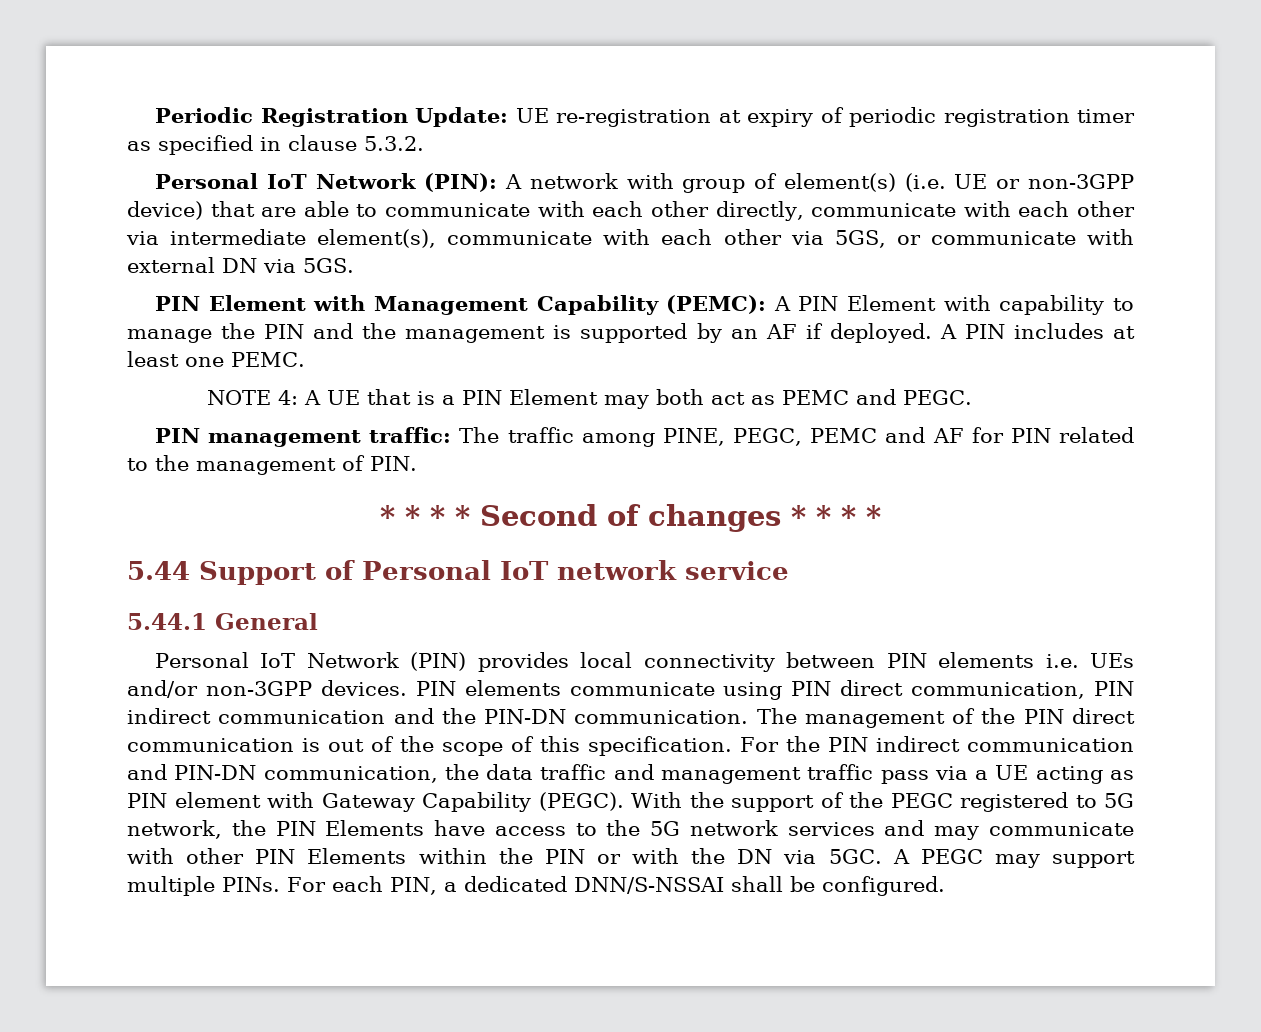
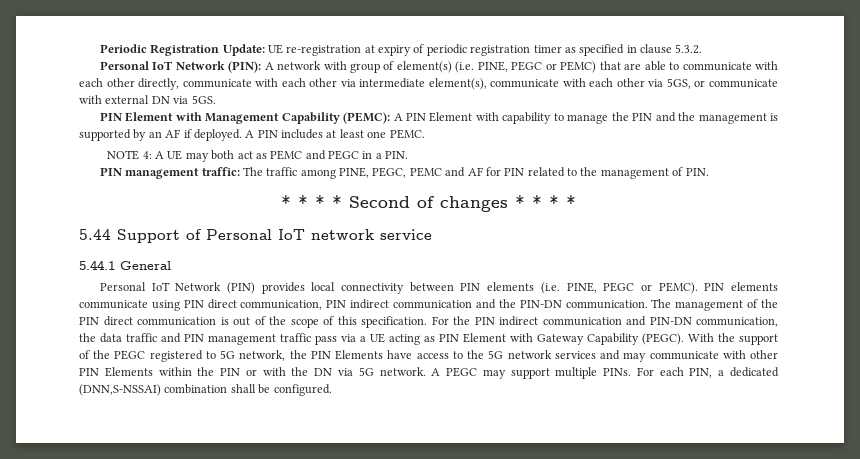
- Personal IoT Network (PIN): A network with group of element(s) (i.e. UE or non-3GPP device) that are able to communicate with each other directly, communicate with each other via intermediate element(s), communicate with each other via 5GS, or communicate with external DN via 5GS.
+ Personal IoT Network (PIN): A network with group of element(s) (i.e. PINE, PEGC or PEMC) that are able to communicate with each other directly, communicate with each other via intermediate element(s), communicate with each other via 5GS, or communicate with external DN via 5GS.
- NOTE 4: A UE that is a PIN Element may both act as PEMC and PEGC.
+ NOTE 4: A UE may both act as PEMC and PEGC in a PIN.
- Personal IoT Network (PIN) provides local connectivity between PIN elements i.e. UEs and/or non-3GPP devices.
+ Personal IoT Network (PIN) provides local connectivity between PIN elements (i.e. PINE, PEGC or PEMC).
- For the PIN indirect communication and PIN-DN communication, the data traffic and management traffic pass via a UE acting as PIN element with Gateway Capability (PEGC).
+ For the PIN indirect communication and PIN-DN communication, the data traffic and PIN management traffic pass via a UE acting as PIN Element with Gateway Capability (PEGC).
- With the support of the PEGC registered to 5G network, the PIN Elements have access to the 5G network services and may communicate with other PIN Elements within the PIN or with the DN via 5GC.
+ With the support of the PEGC registered to 5G network, the PIN Elements have access to the 5G network services and may communicate with other PIN Elements within the PIN or with the DN via 5G network.
- For each PIN, a dedicated DNN/S-NSSAI shall be configured.
+ For each PIN, a dedicated (DNN,S-NSSAI) combination shall be configured.

